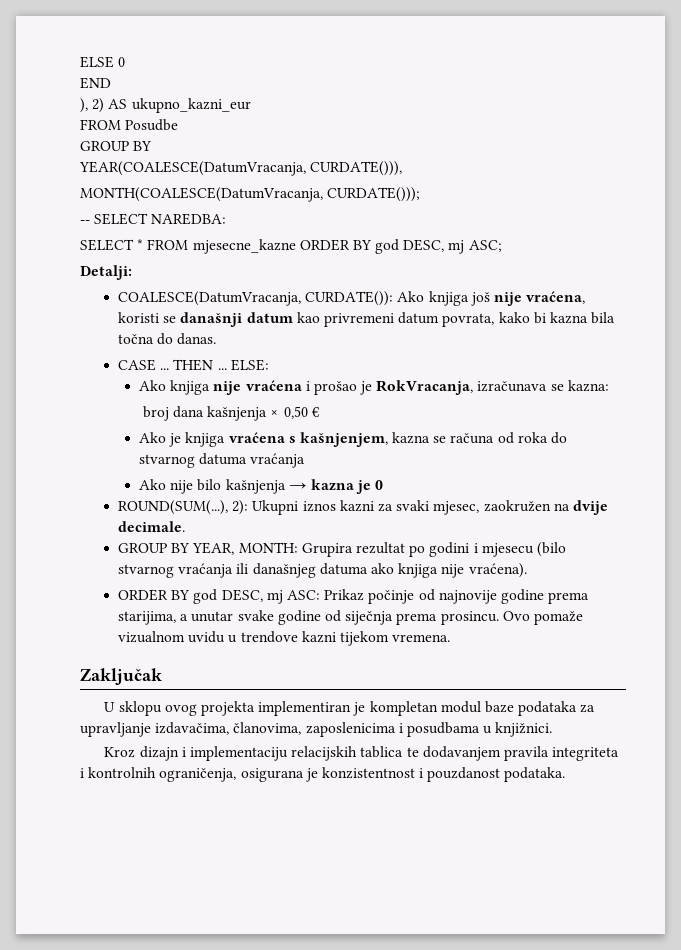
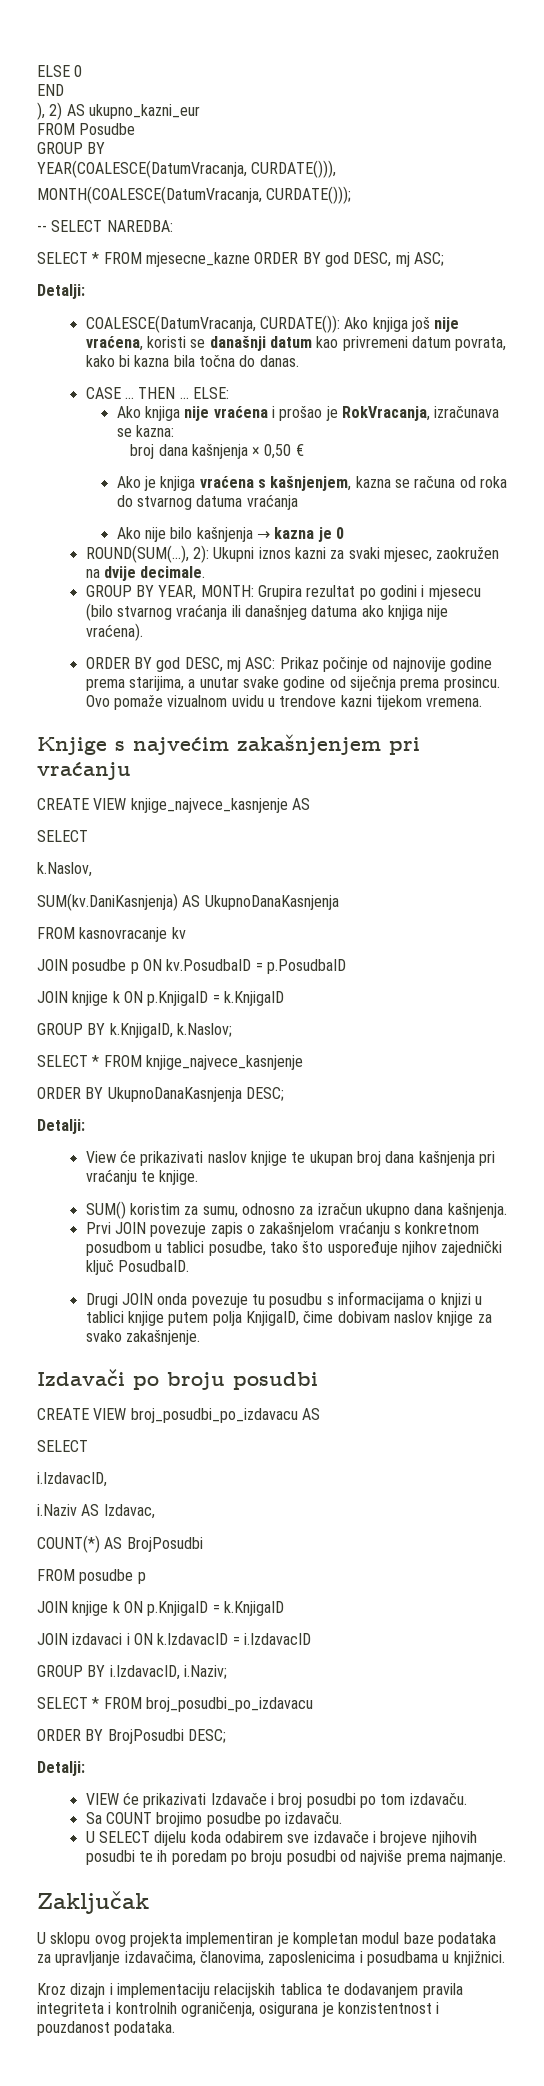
+ Knjige s najvećim zakašnjenjem pri vraćanju
+ CREATE VIEW knjige_najvece_kasnjenje AS
+ SELECT
+ k.Naslov,
+ SUM(kv.DaniKasnjenja) AS UkupnoDanaKasnjenja
+ FROM kasnovracanje kv
+ JOIN posudbe p ON kv.PosudbaID = p.PosudbaID
+ JOIN knjige k ON p.KnjigaID = k.KnjigaID
+ GROUP BY k.KnjigaID, k.Naslov;
+ SELECT * FROM knjige_najvece_kasnjenje
+ ORDER BY UkupnoDanaKasnjenja DESC;
+ Detalji:
+ View će prikazivati naslov knjige te ukupan broj dana kašnjenja pri vraćanju te knjige.
+ SUM() koristim za sumu, odnosno za izračun ukupno dana kašnjenja.
+ Prvi JOIN povezuje zapis o zakašnjelom vraćanju s konkretnom posudbom u tablici posudbe, tako što uspoređuje njihov zajednički ključ PosudbaID.
+ Drugi JOIN onda povezuje tu posudbu s informacijama o knjizi u tablici knjige putem polja KnjigaID, čime dobivam naslov knjige za svako zakašnjenje.
+ Izdavači po broju posudbi
+ CREATE VIEW broj_posudbi_po_izdavacu AS
+ SELECT
+ i.IzdavacID,
+ i.Naziv AS Izdavac,
+ COUNT(*) AS BrojPosudbi
+ FROM posudbe p
+ JOIN knjige k ON p.KnjigaID = k.KnjigaID
+ JOIN izdavaci i ON k.IzdavacID = i.IzdavacID
+ GROUP BY i.IzdavacID, i.Naziv;
+ SELECT * FROM broj_posudbi_po_izdavacu
+ ORDER BY BrojPosudbi DESC;
+ Detalji:
+ VIEW će prikazivati Izdavače i broj posudbi po tom izdavaču.
+ Sa COUNT brojimo posudbe po izdavaču.
+ U SELECT dijelu koda odabirem sve izdavače i brojeve njihovih posudbi te ih poredam po broju posudbi od najviše prema najmanje.

